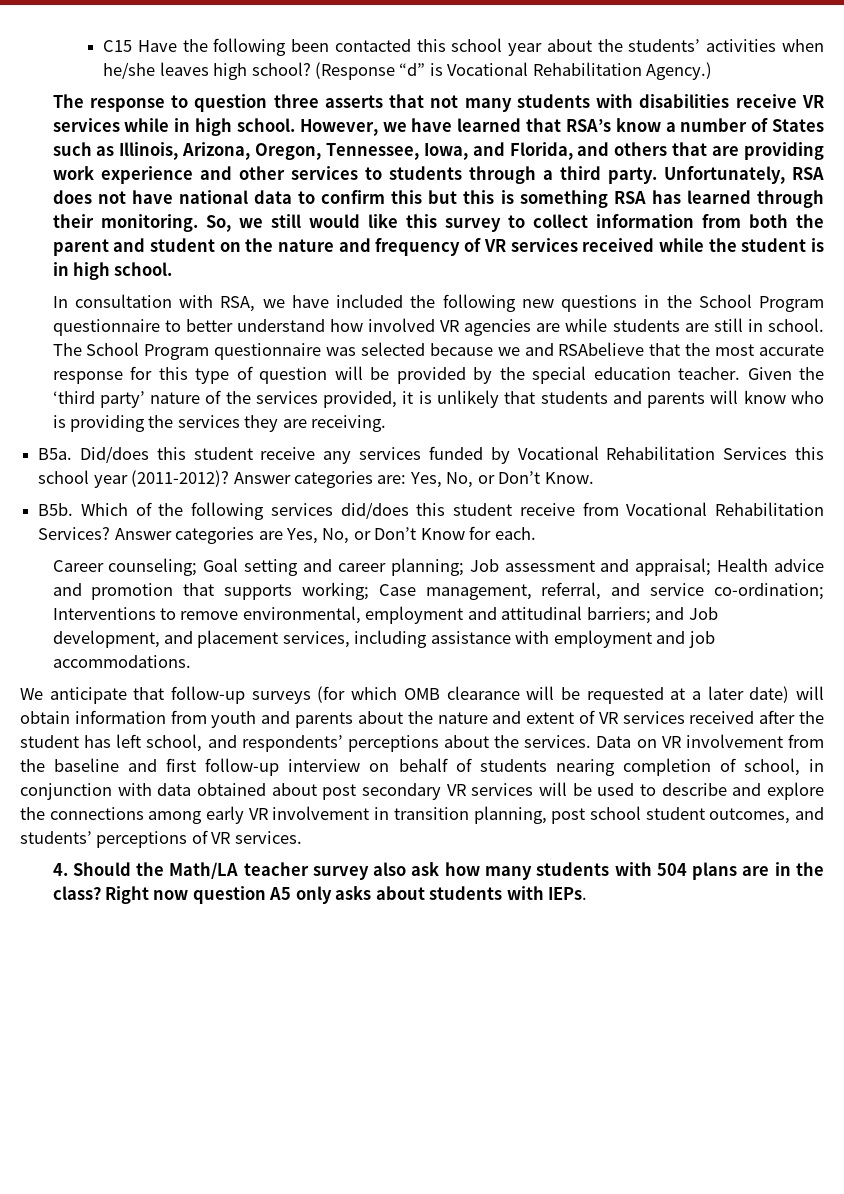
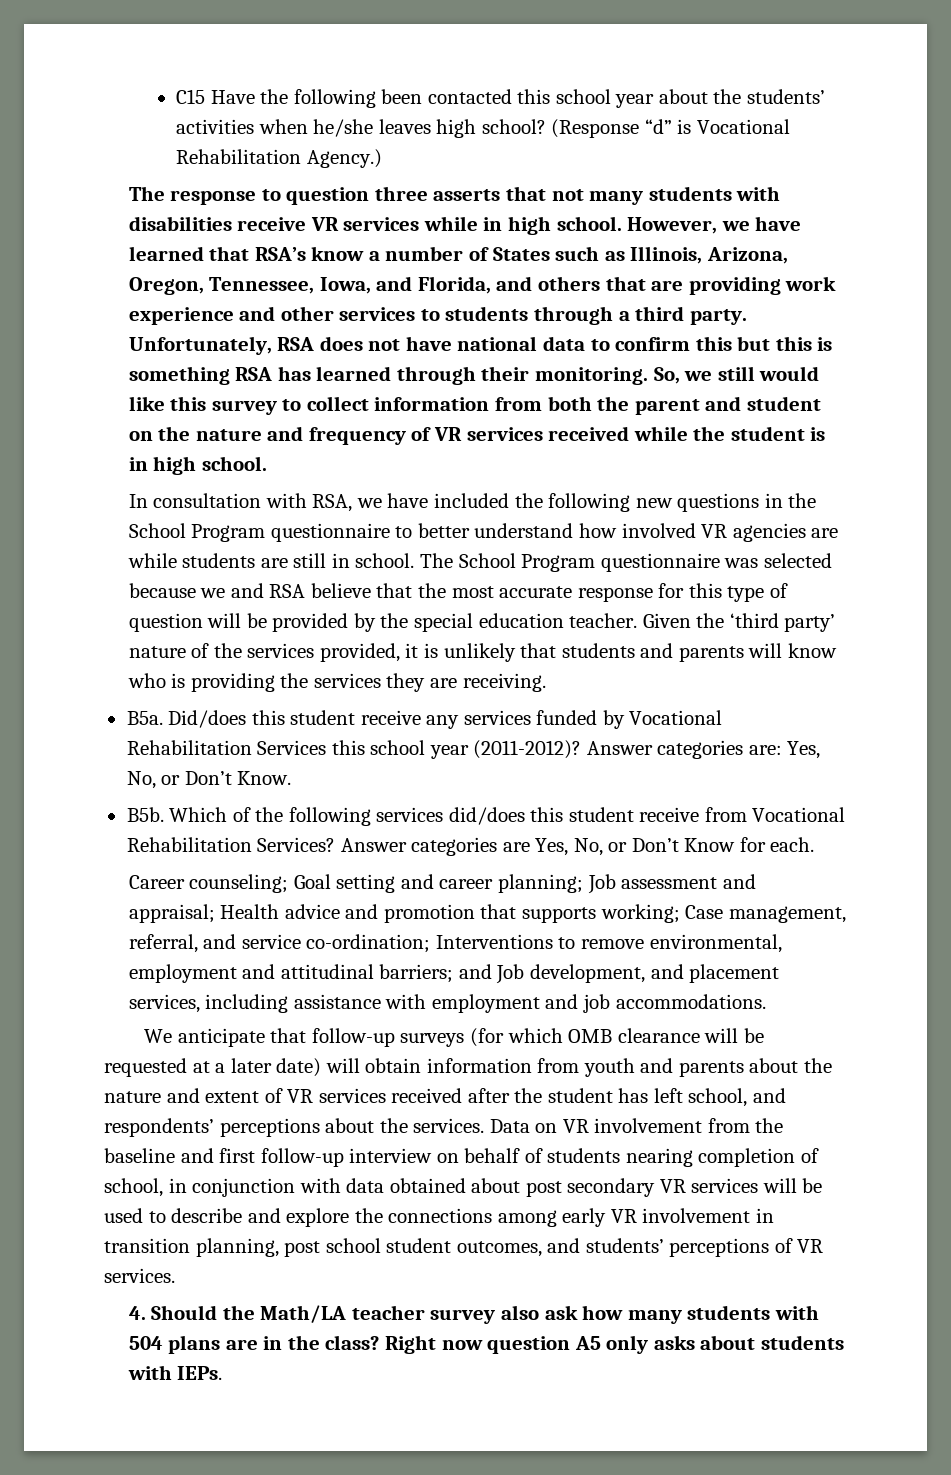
- The School Program questionnaire was selected because we and RSAbelieve that the most accurate response for this type of question will be provided by the special education teacher.
+ The School Program questionnaire was selected because we and RSA believe that the most accurate response for this type of question will be provided by the special education teacher.

